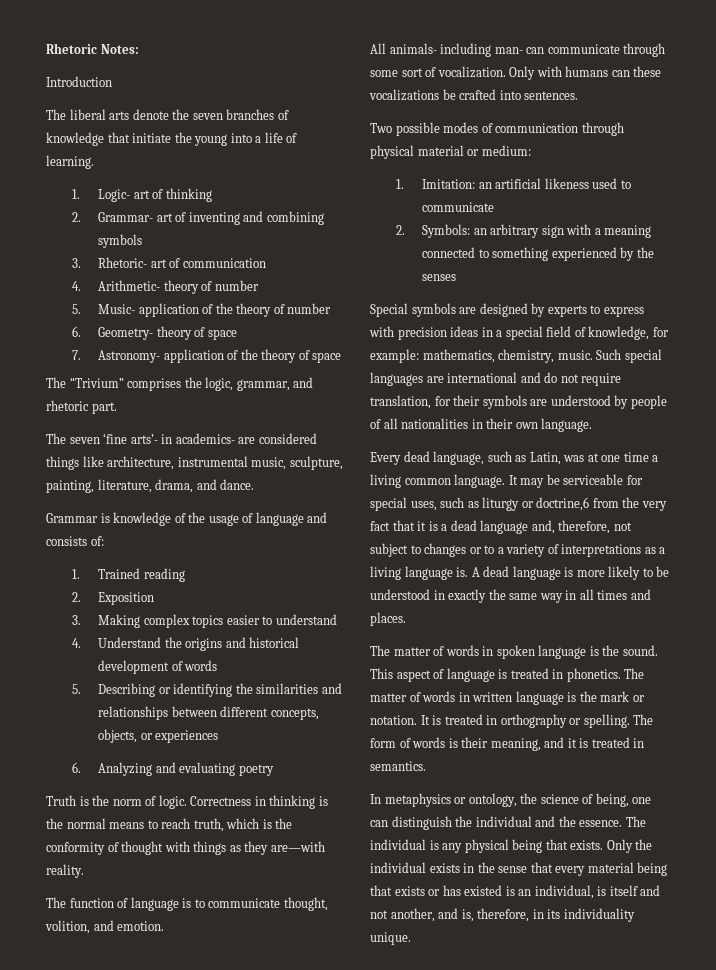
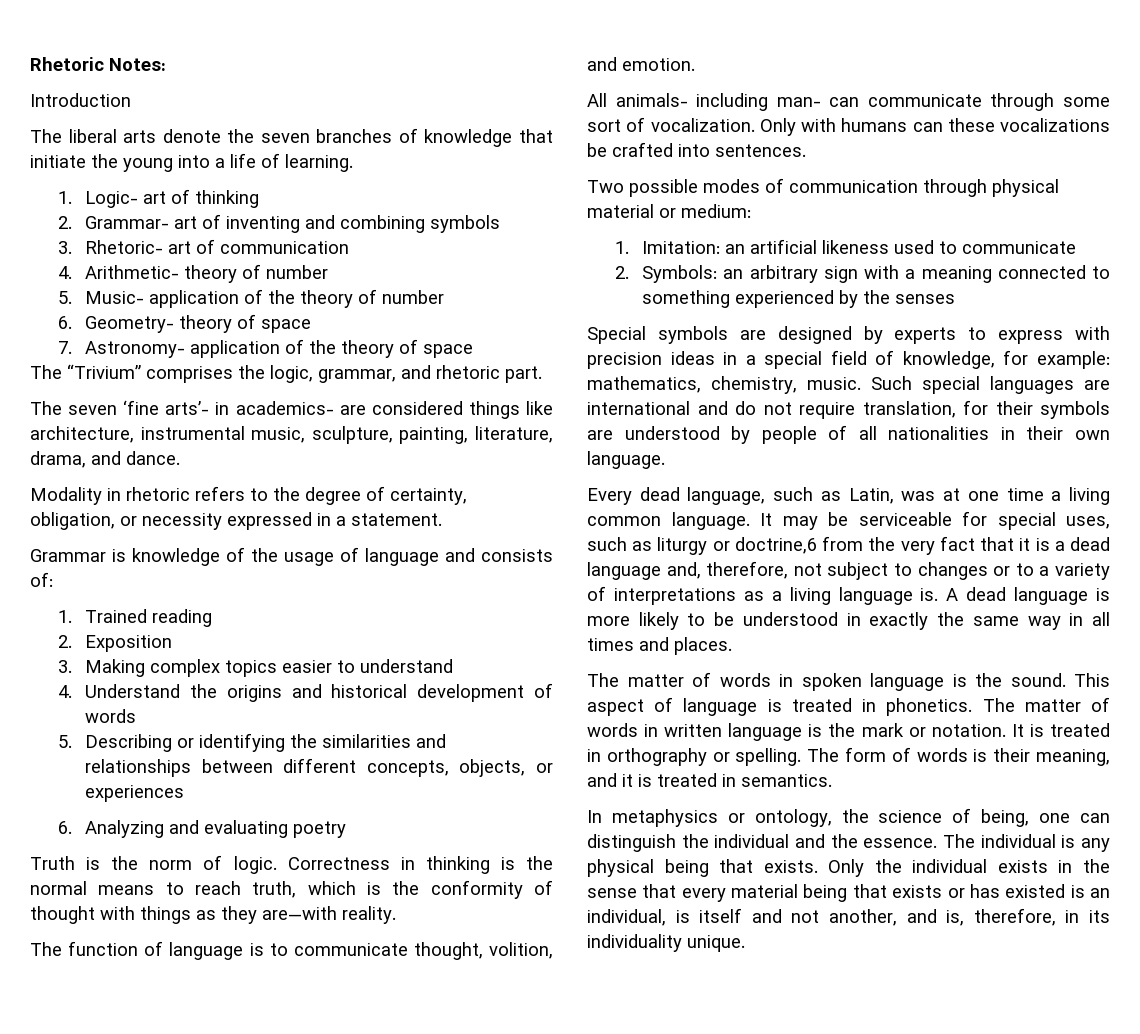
+ Modality in rhetoric refers to the degree of certainty, obligation, or necessity expressed in a statement.

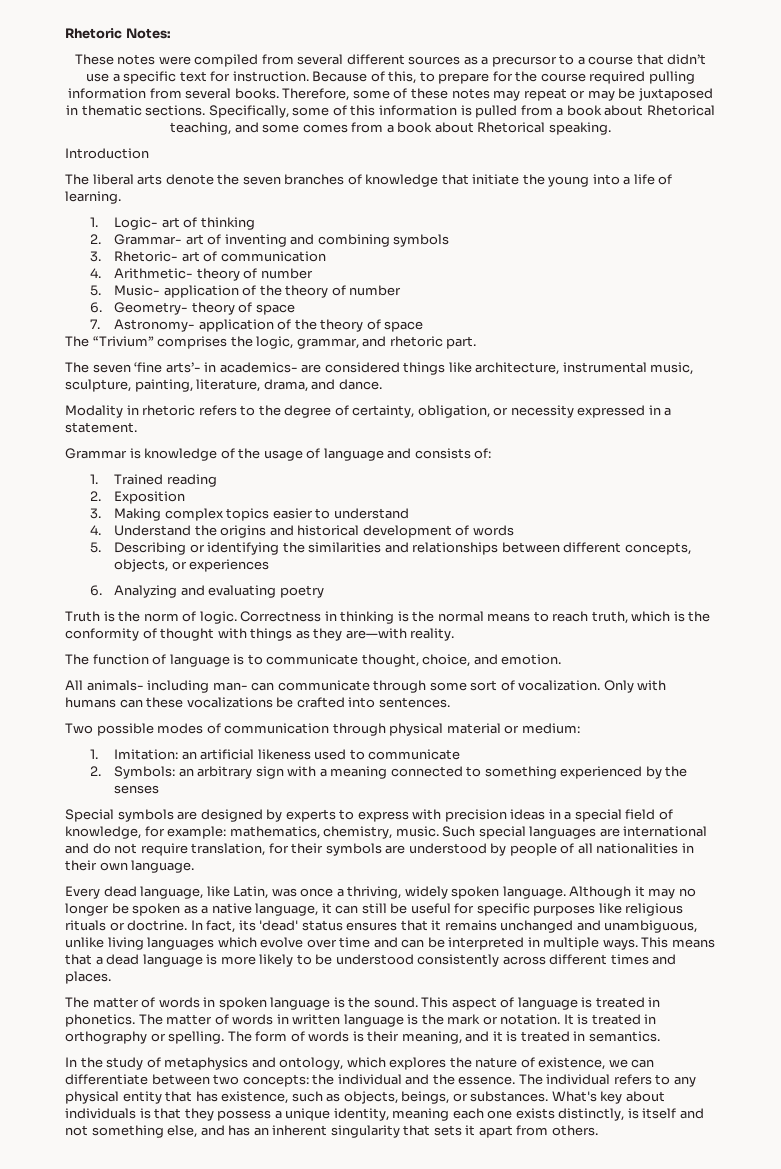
+ These notes were compiled from several different sources as a precursor to a course that didn’t use a specific text for instruction. Because of this, to prepare for the course required pulling information from several books. Therefore, some of these notes may repeat or may be juxtaposed in thematic sections. Specifically, some of this information is pulled from a book about Rhetorical teaching, and some comes from a book about Rhetorical speaking.
- The function of language is to communicate thought, volition, and emotion.
+ The function of language is to communicate thought, choice, and emotion.
- Every dead language, such as Latin, was at one time a living common language. It may be serviceable for special uses, such as liturgy or doctrine,6 from the very fact that it is a dead language and, therefore, not subject to changes or to a variety of interpretations as a living language is. A dead language is more likely to be understood in exactly the same way in all times and places.
+ Every dead language, like Latin, was once a thriving, widely spoken language. Although it may no longer be spoken as a native language, it can still be useful for specific purposes like religious rituals or doctrine. In fact, its 'dead' status ensures that it remains unchanged and unambiguous, unlike living languages which evolve over time and can be interpreted in multiple ways. This means that a dead language is more likely to be understood consistently across different times and places.
- In metaphysics or ontology, the science of being, one can distinguish the individual and the essence.
+ In the study of metaphysics and ontology, which explores the nature of existence, we can differentiate between two concepts: the individual and the essence.
- The individual is any physical being that exists. Only the individual exists in the sense that every material being that exists or has existed is an individual, is itself and not another, and is, therefore, in its individuality unique.
+ The individual refers to any physical entity that has existence, such as objects, beings, or substances. What's key about individuals is that they possess a unique identity, meaning each one exists distinctly, is itself and not something else, and has an inherent singularity that sets it apart from others.

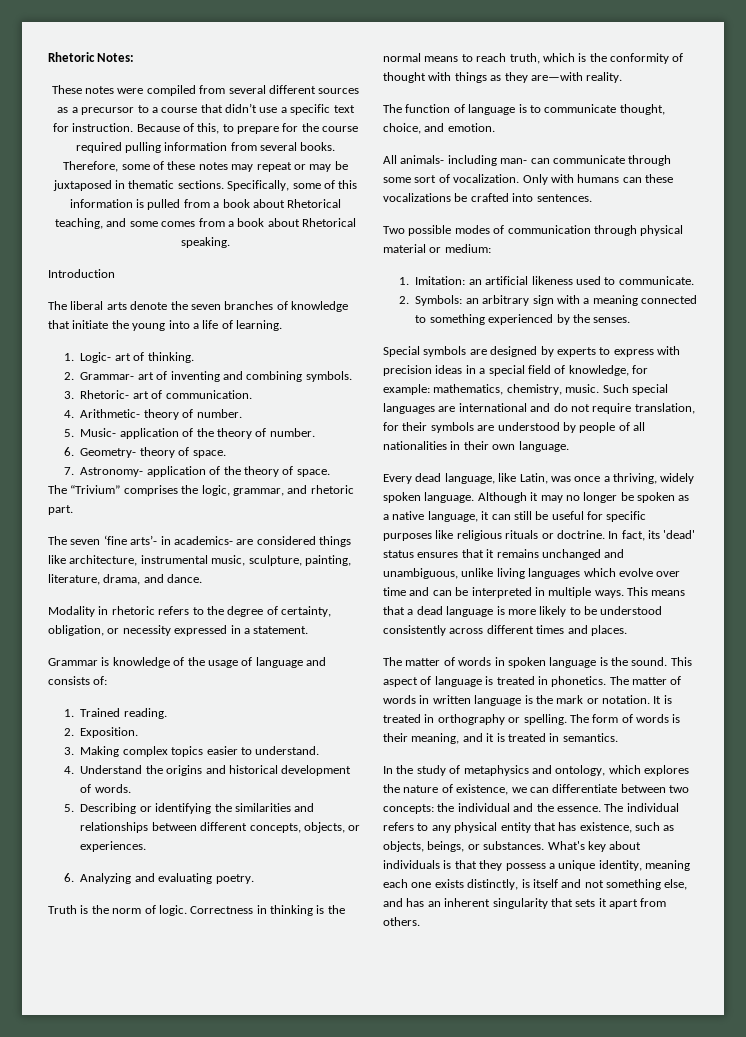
- 1. Logic- art of thinking
+ 1. Logic- art of thinking.
- 2. Grammar- art of inventing and combining symbols
+ 2. Grammar- art of inventing and combining symbols.
- 3. Rhetoric- art of communication
+ 3. Rhetoric- art of communication.
- 4. Arithmetic- theory of number
+ 4. Arithmetic- theory of number.
- 5. Music- application of the theory of number
+ 5. Music- application of the theory of number.
- 6. Geometry- theory of space
+ 6. Geometry- theory of space.
- 7. Astronomy- application of the theory of space
+ 7. Astronomy- application of the theory of space.
- 1. Trained reading
- 2. Exposition
+ 1. Trained reading.
+ 2. Exposition.
- 3. Making complex topics easier to understand
+ 3. Making complex topics easier to understand.
- 4. Understand the origins and historical development of words
+ 4. Understand the origins and historical development of words.
- 5. Describing or identifying the similarities and relationships between different concepts, objects, or experiences
+ 5. Describing or identifying the similarities and relationships between different concepts, objects, or experiences.
- 6. Analyzing and evaluating poetry
+ 6. Analyzing and evaluating poetry.
- 1. Imitation: an artificial likeness used to communicate
+ 1. Imitation: an artificial likeness used to communicate.
- 2. Symbols: an arbitrary sign with a meaning connected to something experienced by the senses
+ 2. Symbols: an arbitrary sign with a meaning connected to something experienced by the senses.

